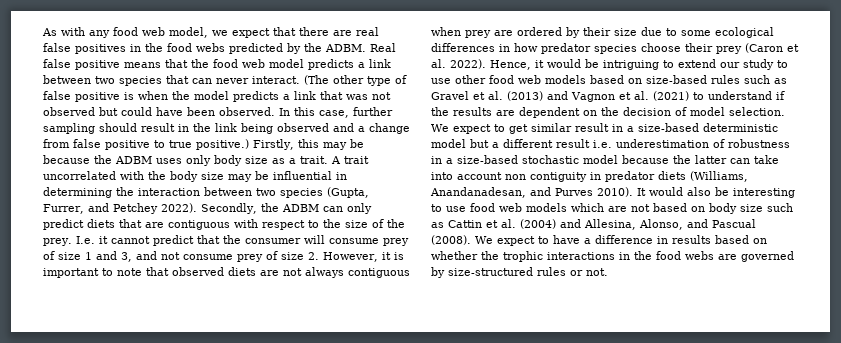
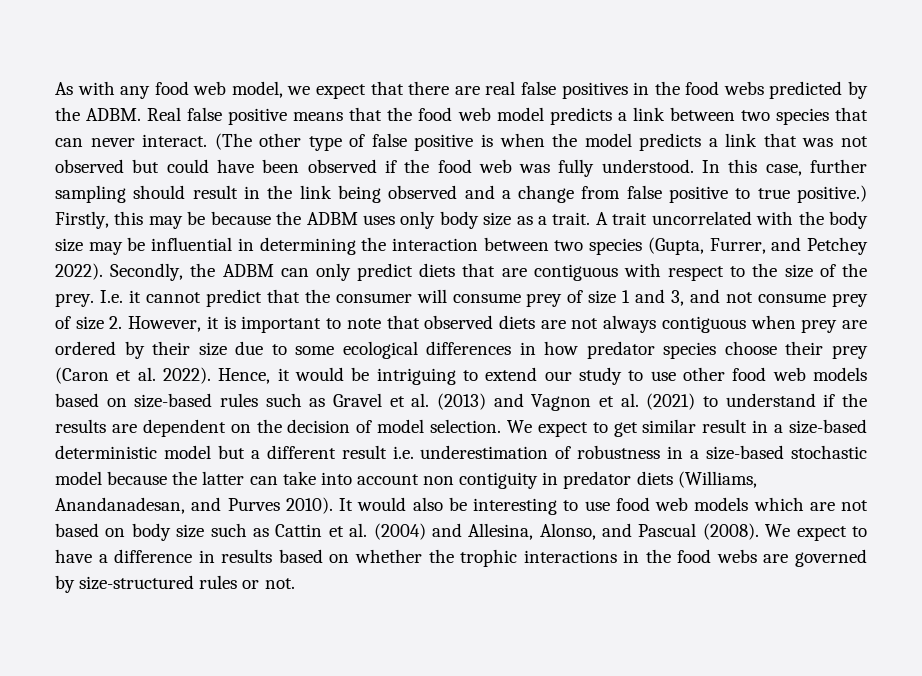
- (The other type of false positive is when the model predicts a link that was not observed but could have been observed.
+ (The other type of false positive is when the model predicts a link that was not observed but could have been observed if the food web was fully understood.

